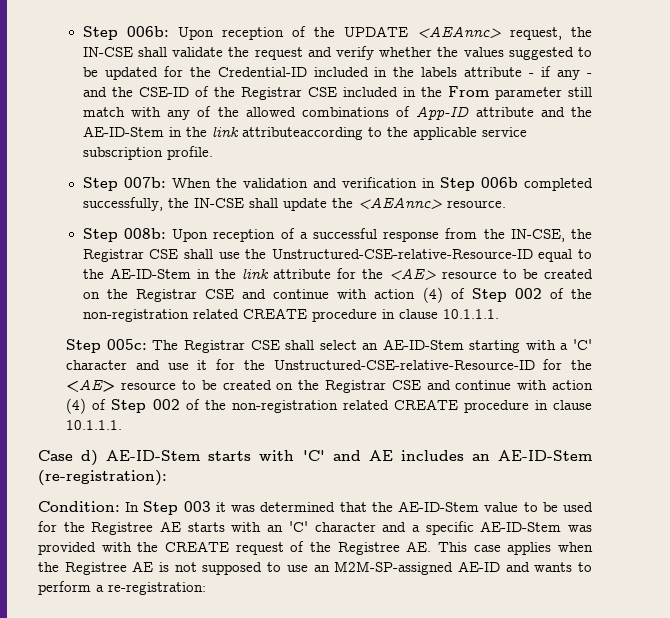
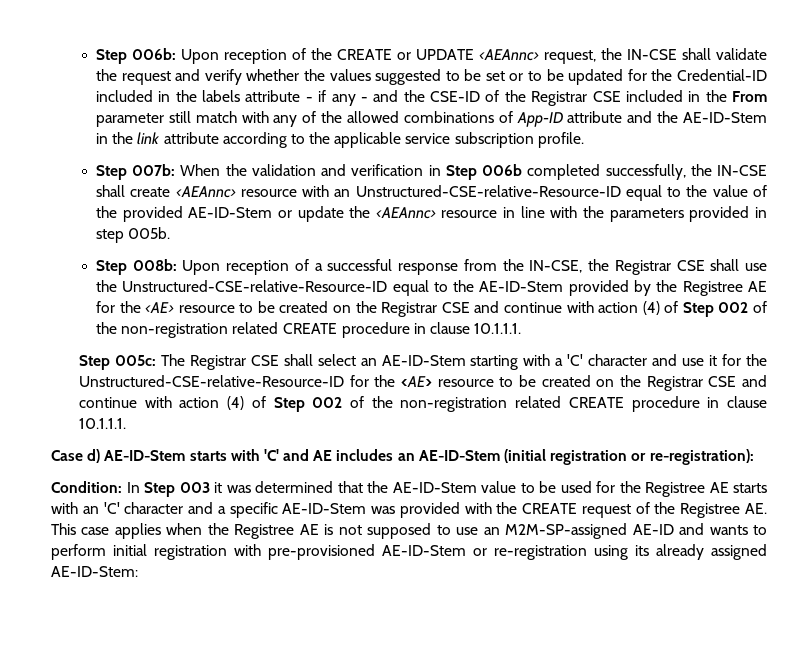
- Upon reception of the UPDATE <AEAnnc> request, the IN-CSE shall validate the request and verify whether the values suggested to be updated for the Credential-ID included in the labels attribute - if any - and the CSE-ID of the Registrar CSE included in the From parameter still match with any of the allowed combinations of App-ID attribute and the AE-ID-Stem in the link attributeaccording to the applicable service subscription profile.
+ Upon reception of the CREATE or UPDATE <AEAnnc> request, the IN-CSE shall validate the request and verify whether the values suggested to be set or to be updated for the Credential-ID included in the labels attribute - if any - and the CSE-ID of the Registrar CSE included in the From parameter still match with any of the allowed combinations of App-ID attribute and the AE-ID-Stem in the link attribute according to the applicable service subscription profile.
- Step 007b: When the validation and verification in Step 006b completed successfully, the IN-CSE shall update the <AEAnnc> resource.
+ Step 007b: When the validation and verification in Step 006b completed successfully, the IN-CSE shall create <AEAnnc> resource with an Unstructured-CSE-relative-Resource-ID equal to the value of the provided AE-ID-Stem or update the <AEAnnc> resource in line with the parameters provided in step 005b.
- Step 008b: Upon reception of a successful response from the IN-CSE, the Registrar CSE shall use the Unstructured-CSE-relative-Resource-ID equal to the AE-ID-Stem in the link attribute for the <AE> resource to be created on the Registrar CSE and continue with action (4) of Step 002 of the non-registration related CREATE procedure in clause 10.1.1.1.
+ Step 008b: Upon reception of a successful response from the IN-CSE, the Registrar CSE shall use the Unstructured-CSE-relative-Resource-ID equal to the AE-ID-Stem provided by the Registree AE for the <AE> resource to be created on the Registrar CSE and continue with action (4) of Step 002 of the non-registration related CREATE procedure in clause 10.1.1.1.
- Case d) AE-ID-Stem starts with 'C' and AE includes an AE-ID-Stem (re-registration):
+ Case d) AE-ID-Stem starts with 'C' and AE includes an AE-ID-Stem (initial registration or re-registration):
- Condition: In Step 003 it was determined that the AE-ID-Stem value to be used for the Registree AE starts with an 'C' character and a specific AE-ID-Stem was provided with the CREATE request of the Registree AE. This case applies when the Registree AE is not supposed to use an M2M-SP-assigned AE-ID and wants to perform a re-registration:
+ Condition: In Step 003 it was determined that the AE-ID-Stem value to be used for the Registree AE starts with an 'C' character and a specific AE-ID-Stem was provided with the CREATE request of the Registree AE. This case applies when the Registree AE is not supposed to use an M2M-SP-assigned AE-ID and wants to perform initial registration with pre-provisioned AE-ID-Stem or re-registration using its already assigned AE-ID-Stem:

